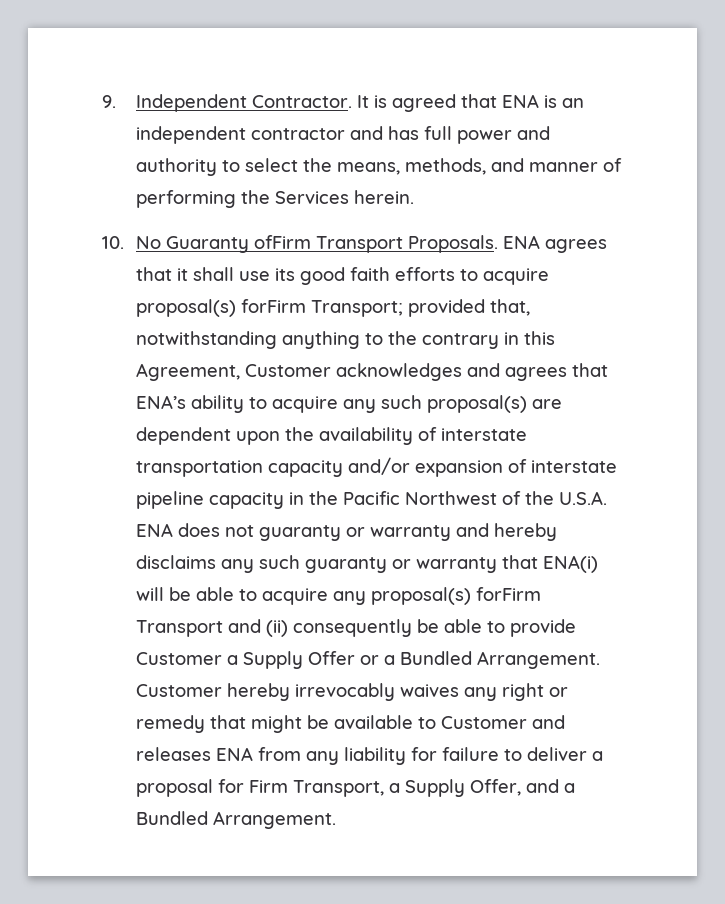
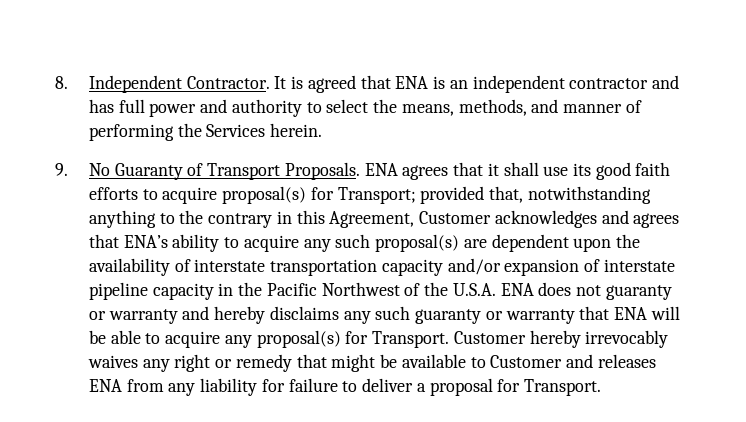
- 9. Independent Contractor.
+ 8. Independent Contractor.
- 10. No Guaranty ofFirm Transport Proposals.
+ 9. No Guaranty of Transport Proposals.
- ENA agrees that it shall use its good faith efforts to acquire proposal(s) forFirm Transport;
+ ENA agrees that it shall use its good faith efforts to acquire proposal(s) for Transport;
- provided that, notwithstanding anything to the contrary in this Agreement, Customer acknowledges and agrees that ENA’s ability to acquire any such proposal(s) are dependent upon the availability of interstate transportation capacity and/or expansion of interstate pipeline capacity in the Pacific Northwest of the U.S.A. ENA does not guaranty or warranty and hereby disclaims any such guaranty or warranty that ENA(i) will be able to acquire any proposal(s) forFirm Transport and (ii) consequently be able to provide Customer a Supply Offer or a Bundled Arrangement.
+ provided that, notwithstanding anything to the contrary in this Agreement, Customer acknowledges and agrees that ENA’s ability to acquire any such proposal(s) are dependent upon the availability of interstate transportation capacity and/or expansion of interstate pipeline capacity in the Pacific Northwest of the U.S.A. ENA does not guaranty or warranty and hereby disclaims any such guaranty or warranty that ENA will be able to acquire any proposal(s) for Transport.
- Customer hereby irrevocably waives any right or remedy that might be available to Customer and releases ENA from any liability for failure to deliver a proposal for Firm Transport, a Supply Offer, and a Bundled Arrangement.
+ Customer hereby irrevocably waives any right or remedy that might be available to Customer and releases ENA from any liability for failure to deliver a proposal for Transport.

